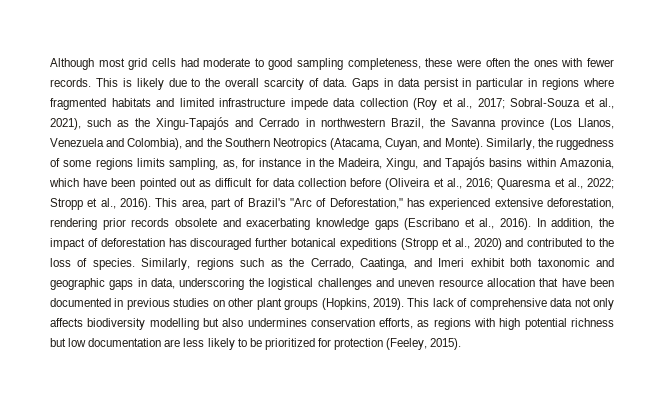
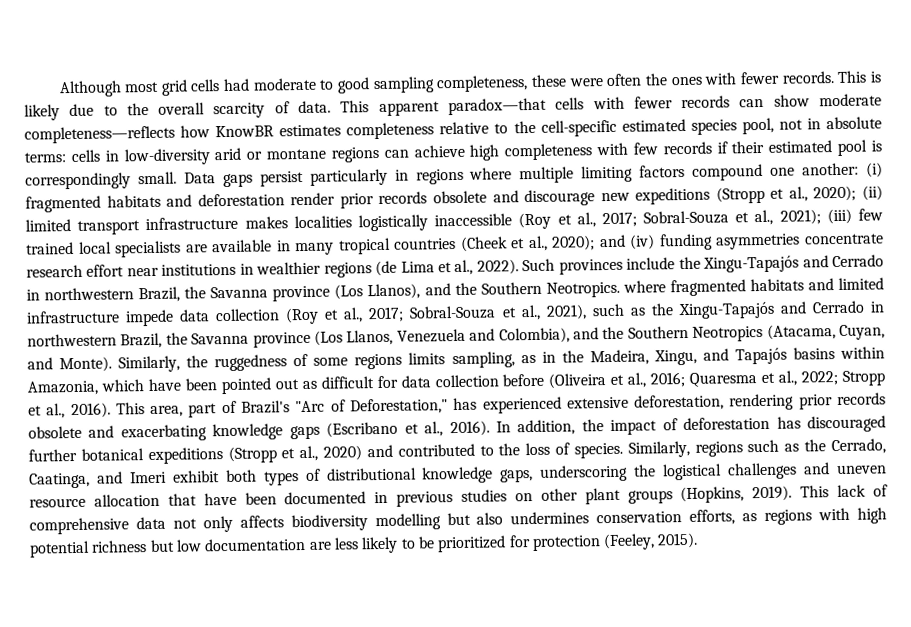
- Gaps in data persist in particular in regions where fragmented habitats and limited infrastructure impede data collection (Roy et al., 2017; Sobral-Souza et al., 2021), such as the Xingu-Tapajós and Cerrado in northwestern Brazil, the Savanna province (Los Llanos, Venezuela and Colombia), and the Southern Neotropics (Atacama, Cuyan, and Monte).
+ This apparent paradox—that cells with fewer records can show moderate completeness—reflects how KnowBR estimates completeness relative to the cell-specific estimated species pool, not in absolute terms: cells in low-diversity arid or montane regions can achieve high completeness with few records if their estimated pool is correspondingly small. Data gaps persist particularly in regions where multiple limiting factors compound one another: (i) fragmented habitats and deforestation render prior records obsolete and discourage new expeditions (Stropp et al., 2020); (ii) limited transport infrastructure makes localities logistically inaccessible (Roy et al., 2017; Sobral-Souza et al., 2021); (iii) few trained local specialists are available in many tropical countries (Cheek et al., 2020); and (iv) funding asymmetries concentrate research effort near institutions in wealthier regions (de Lima et al., 2022). Such provinces include the Xingu-Tapajós and Cerrado in northwestern Brazil, the Savanna province (Los Llanos), and the Southern Neotropics. where fragmented habitats and limited infrastructure impede data collection (Roy et al., 2017; Sobral-Souza et al., 2021), such as the Xingu-Tapajós and Cerrado in northwestern Brazil, the Savanna province (Los Llanos, Venezuela and Colombia), and the Southern Neotropics (Atacama, Cuyan, and Monte).
- Similarly, the ruggedness of some regions limits sampling, as, for instance in the Madeira, Xingu, and Tapajós basins within Amazonia, which have been pointed out as difficult for data collection before (Oliveira et al., 2016; Quaresma et al., 2022; Stropp et al., 2016).
+ Similarly, the ruggedness of some regions limits sampling, as in the Madeira, Xingu, and Tapajós basins within Amazonia, which have been pointed out as difficult for data collection before (Oliveira et al., 2016; Quaresma et al., 2022; Stropp et al., 2016).
- Similarly, regions such as the Cerrado, Caatinga, and Imeri exhibit both taxonomic and geographic gaps in data, underscoring the logistical challenges and uneven resource allocation that have been documented in previous studies on other plant groups (Hopkins, 2019).
+ Similarly, regions such as the Cerrado, Caatinga, and Imeri exhibit both types of distributional knowledge gaps, underscoring the logistical challenges and uneven resource allocation that have been documented in previous studies on other plant groups (Hopkins, 2019).

